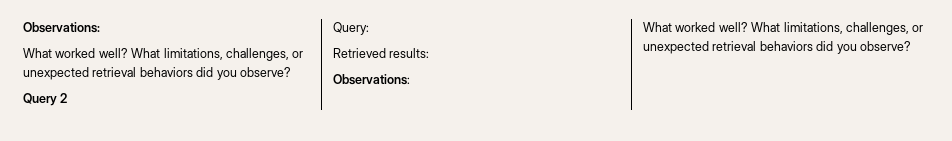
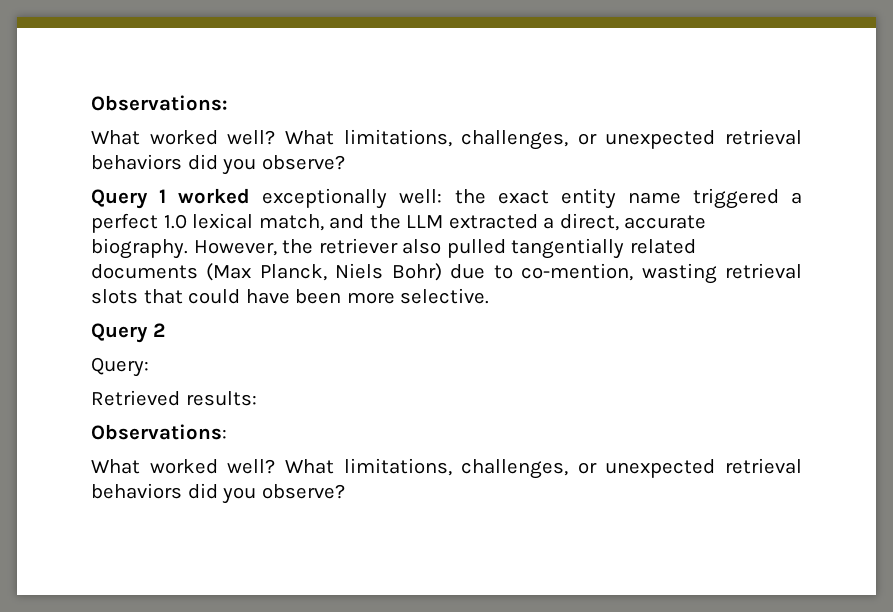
+ Query 1 worked exceptionally well: the exact entity name triggered a perfect 1.0 lexical match, and the LLM extracted a direct, accurate biography. However, the retriever also pulled tangentially related documents (Max Planck, Niels Bohr) due to co-mention, wasting retrieval slots that could have been more selective.

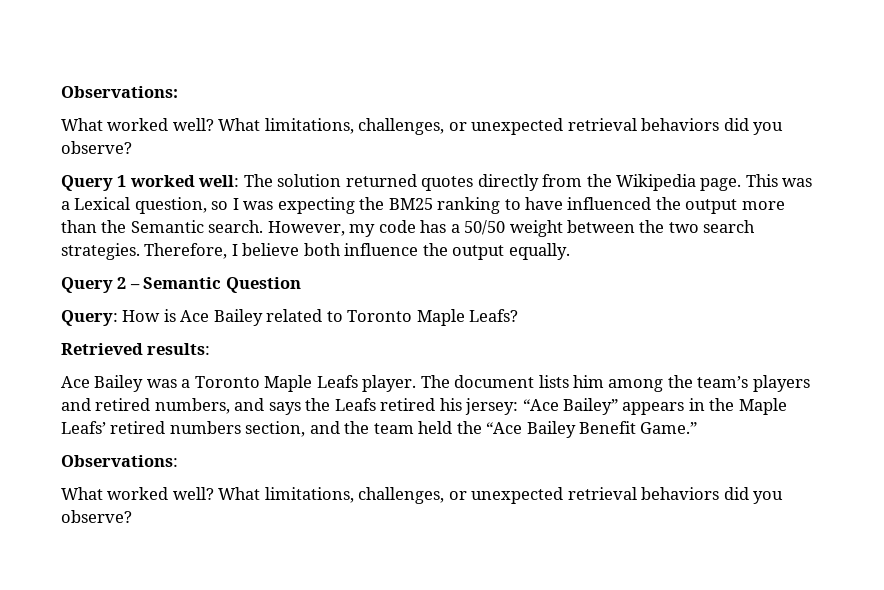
- Query 1 worked exceptionally well: the exact entity name triggered a perfect 1.0 lexical match, and the LLM extracted a direct, accurate biography. However, the retriever also pulled tangentially related documents (Max Planck, Niels Bohr) due to co-mention, wasting retrieval slots that could have been more selective.
- Query 2
- Query:
+ Query 1 worked well: The solution returned quotes directly from the Wikipedia page. This was a Lexical question, so I was expecting the BM25 ranking to have influenced the output more than the Semantic search. However, my code has a 50/50 weight between the two search strategies. Therefore, I believe both influence the output equally.
+ Query 2 – Semantic Question
+ Query: How is Ace Bailey related to Toronto Maple Leafs?
  Retrieved results:
+ Ace Bailey was a Toronto Maple Leafs player. The document lists him among the team’s players and retired numbers, and says the Leafs retired his jersey: “Ace Bailey” appears in the Maple Leafs’ retired numbers section, and the team held the “Ace Bailey Benefit Game.”

